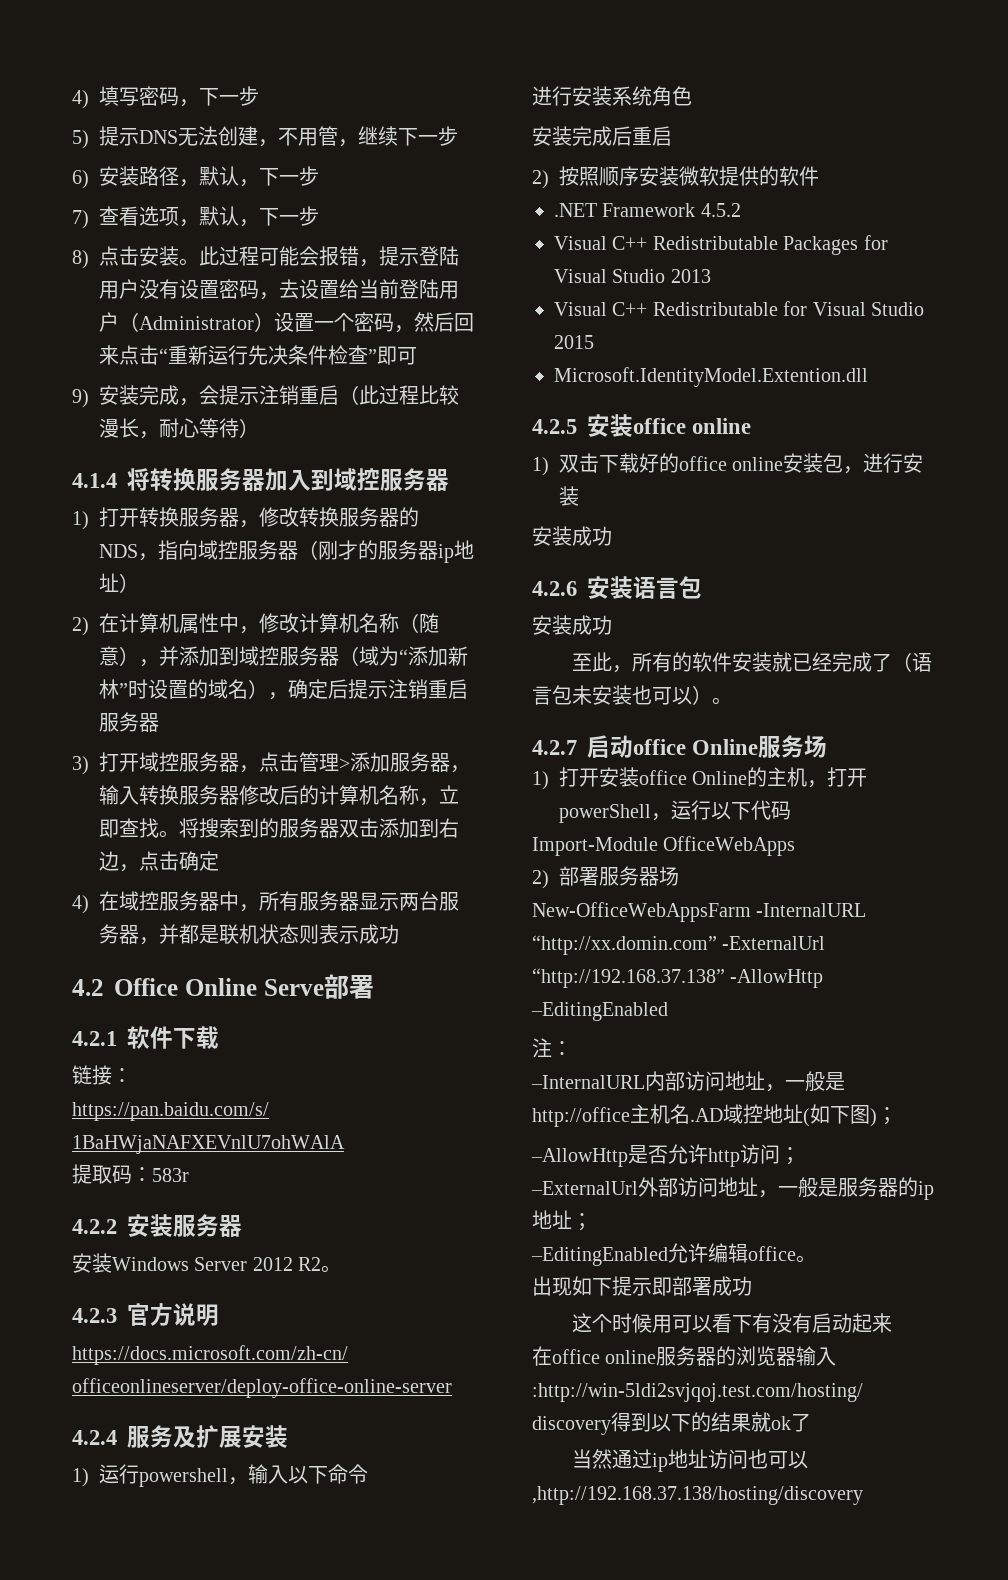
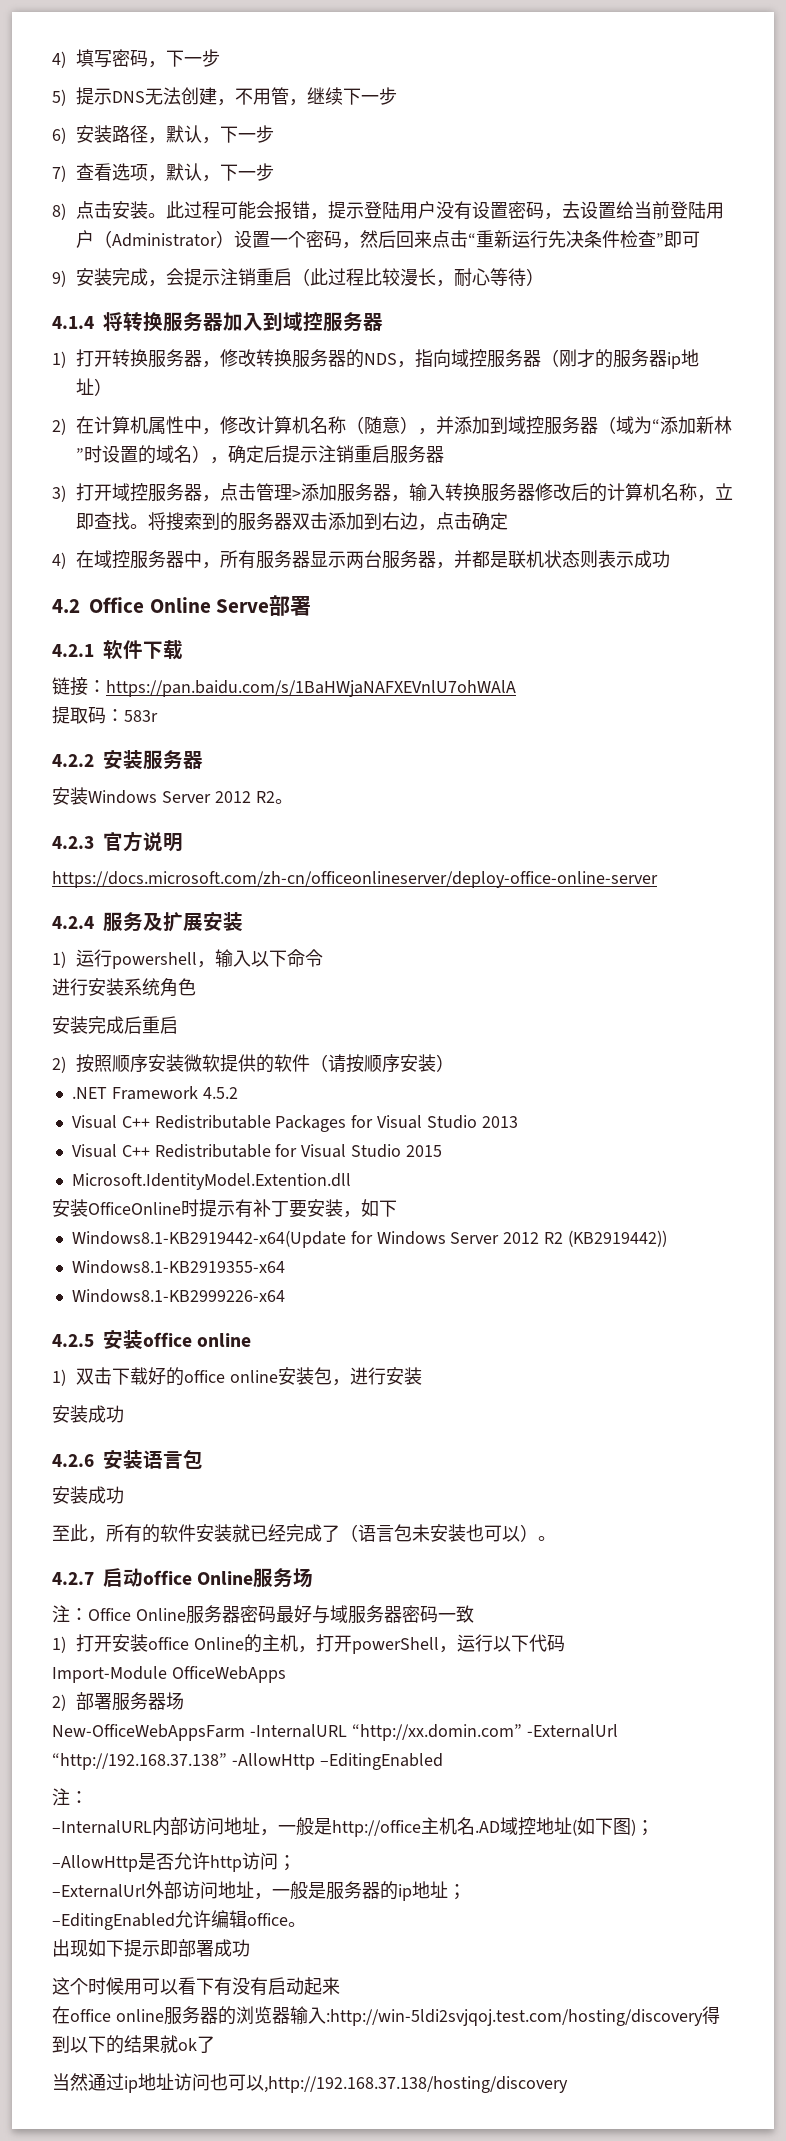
- 2)按照顺序安装微软提供的软件
+ 2)按照顺序安装微软提供的软件（请按顺序安装）
+ 安装OfficeOnline时提示有补丁要安装，如下
+ Windows8.1-KB2919442-x64(Update for Windows Server 2012 R2 (KB2919442))
+ Windows8.1-KB2919355-x64
+ Windows8.1-KB2999226-x64
+ 注：Office Online服务器密码最好与域服务器密码一致

